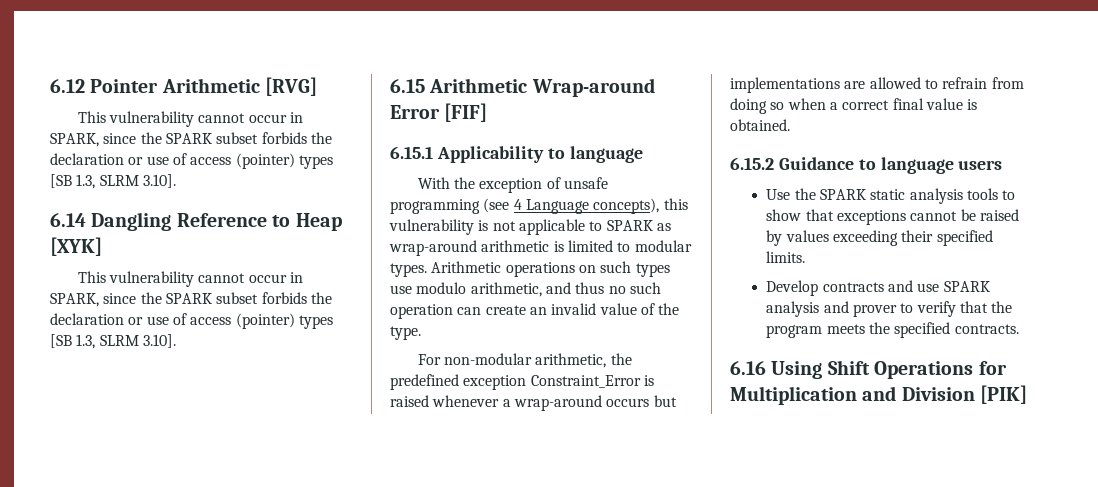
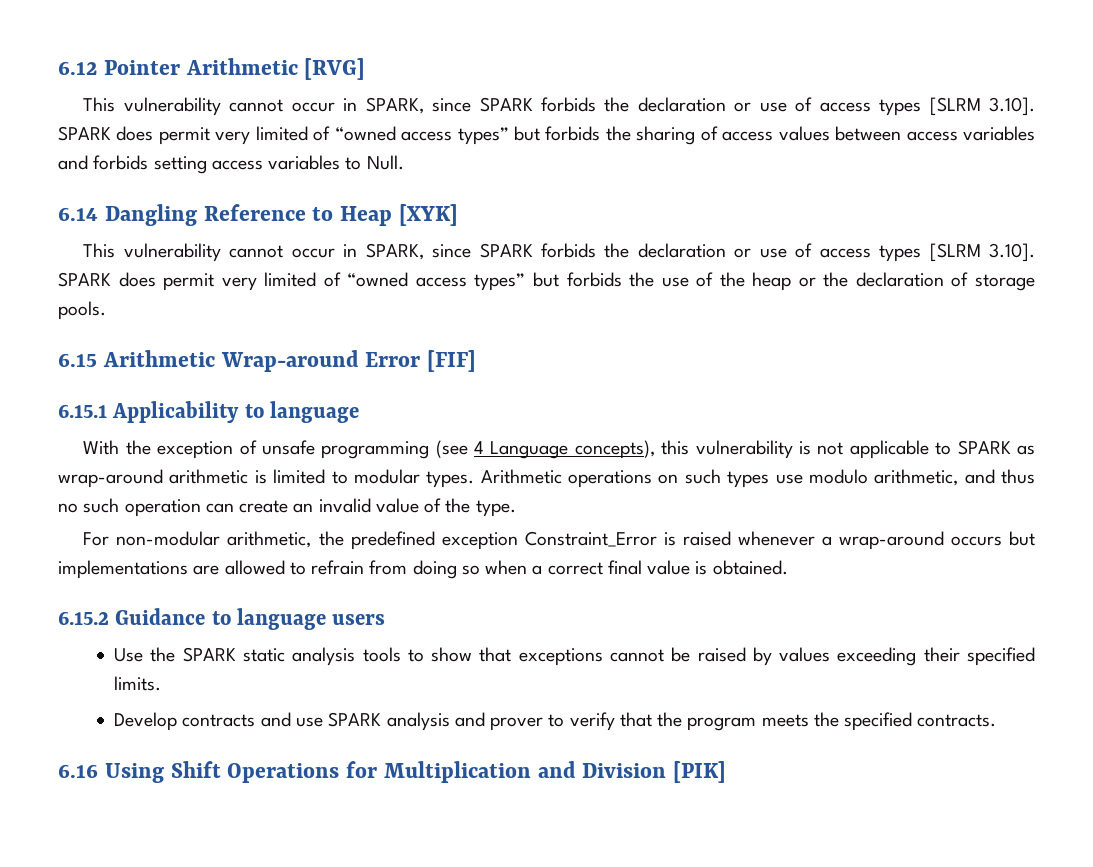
  6.12 Pointer Arithmetic [RVG]
- This vulnerability cannot occur in SPARK, since the SPARK subset forbids the declaration or use of access (pointer) types [SB 1.3, SLRM 3.10].
+ This vulnerability cannot occur in SPARK, since SPARK forbids the declaration or use of access types [SLRM 3.10]. SPARK does permit very limited of “owned access types” but forbids the sharing of access values between access variables and forbids setting access variables to Null.
  6.14 Dangling Reference to Heap [XYK]
- This vulnerability cannot occur in SPARK, since the SPARK subset forbids the declaration or use of access (pointer) types [SB 1.3, SLRM 3.10].
+ This vulnerability cannot occur in SPARK, since SPARK forbids the declaration or use of access types [SLRM 3.10]. SPARK does permit very limited of “owned access types” but forbids the use of the heap or the declaration of storage pools.

